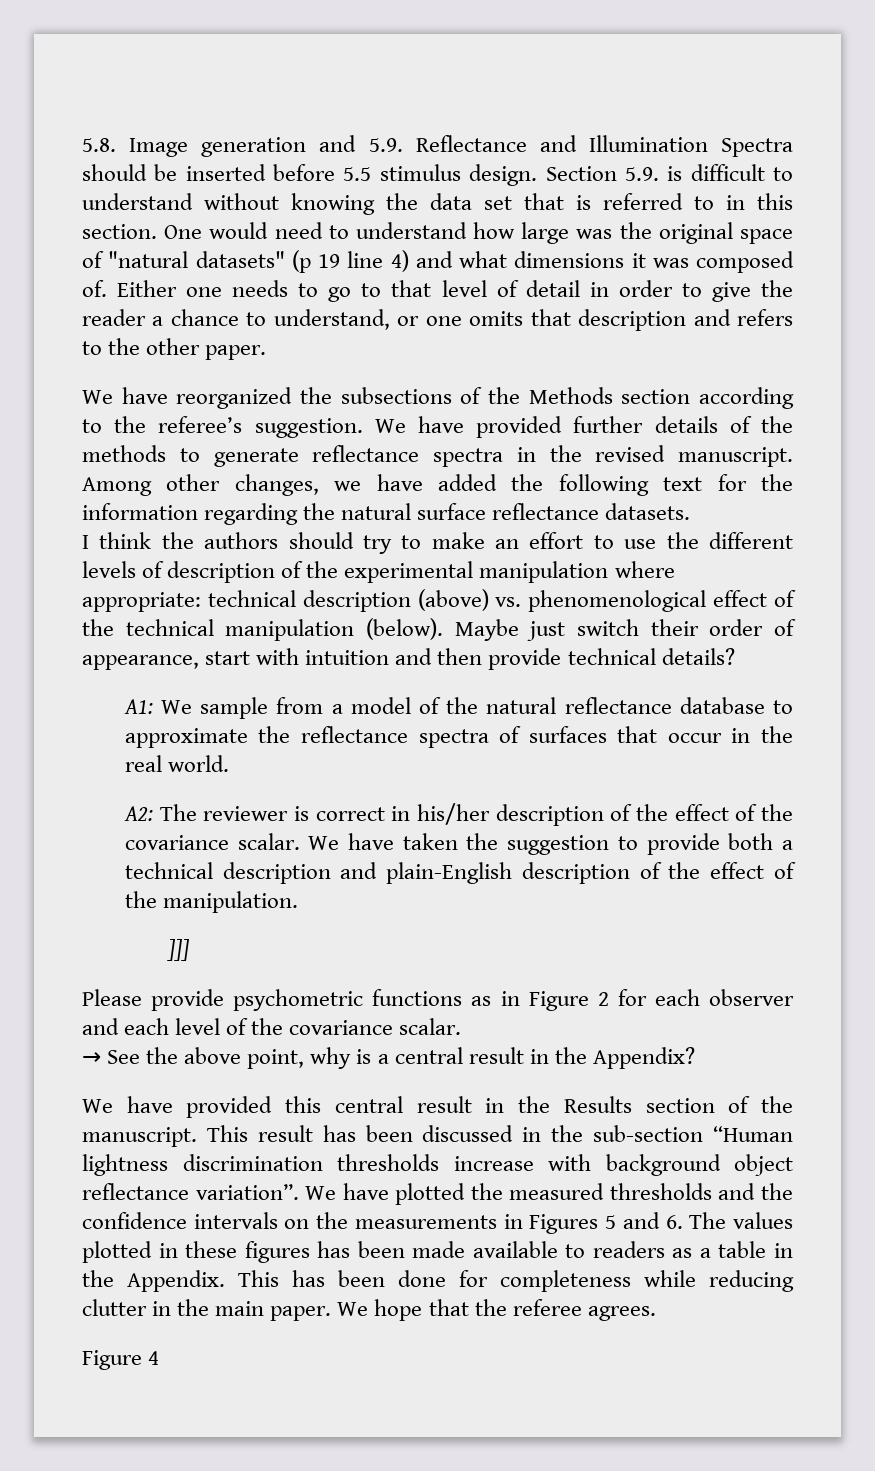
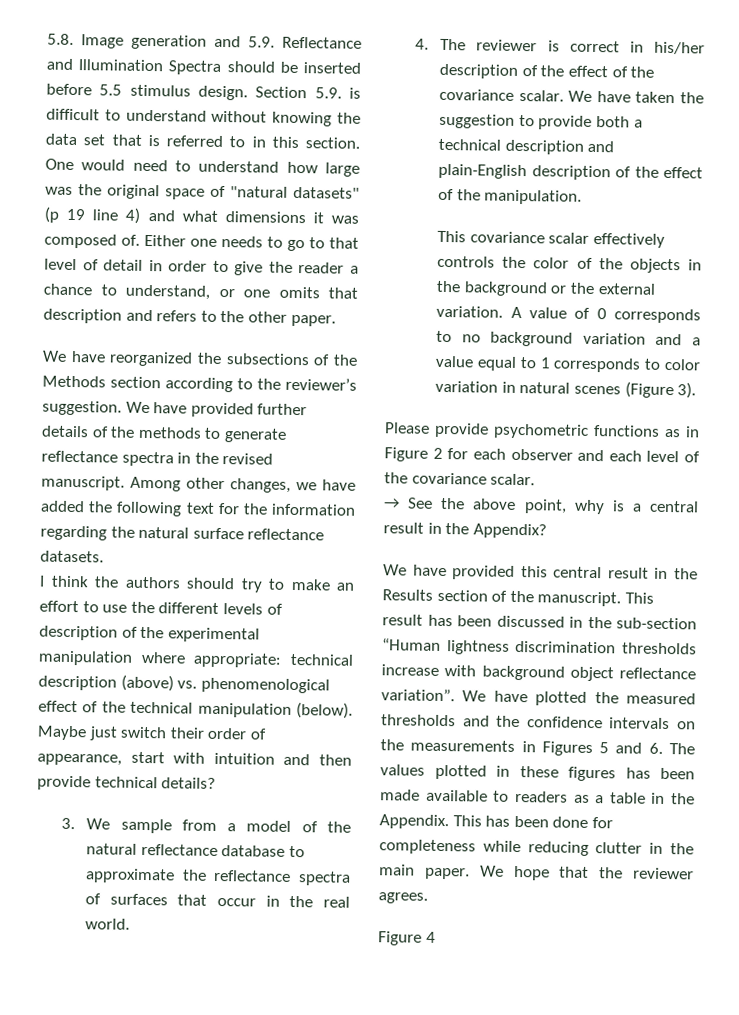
- We have reorganized the subsections of the Methods section according to the referee’s suggestion.
+ We have reorganized the subsections of the Methods section according to the reviewer’s suggestion.
- A1: We sample from a model of the natural reflectance database to approximate the reflectance spectra of surfaces that occur in the real world.
+ 3. We sample from a model of the natural reflectance database to approximate the reflectance spectra of surfaces that occur in the real world.
- A2: The reviewer is correct in his/her description of the effect of the covariance scalar.
+ 4. The reviewer is correct in his/her description of the effect of the covariance scalar.
- ]]]
+ This covariance scalar effectively controls the color of the objects in the background or the external variation. A value of 0 corresponds to no background variation and a value equal to 1 corresponds to color variation in natural scenes (Figure 3).
- We hope that the referee agrees.
+ We hope that the reviewer agrees.

